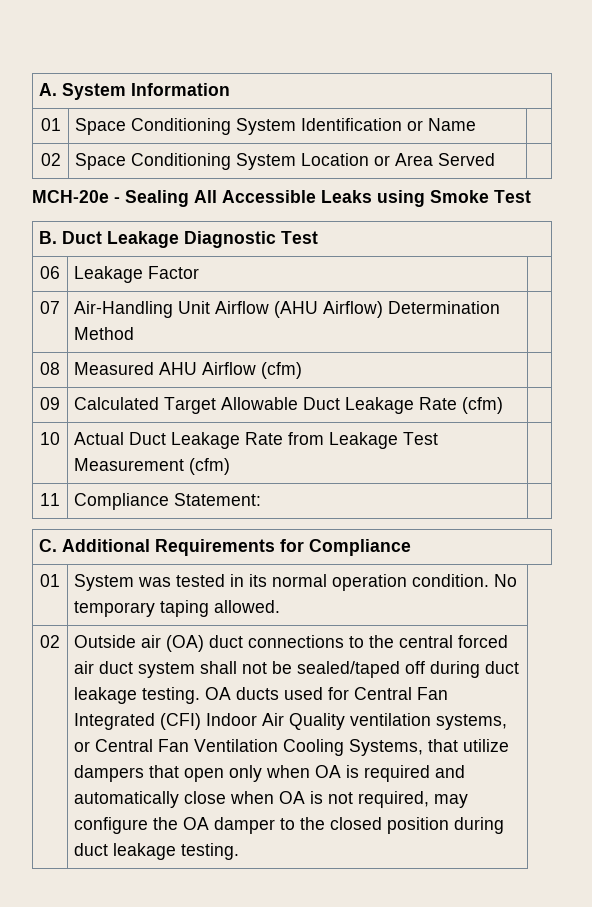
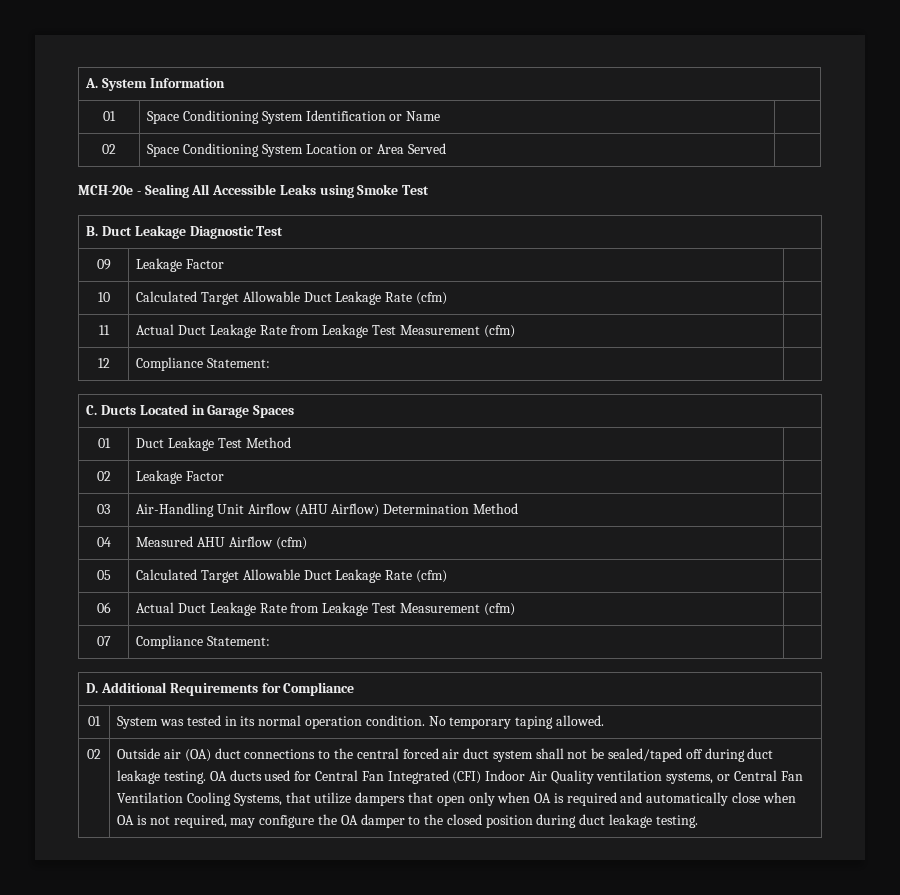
- 06 | Leakage Factor |
- 07 | Air-Handling Unit Airflow (AHU Airflow) Determination Method |
- 08 | Measured AHU Airflow (cfm) |
- 09 | Calculated Target Allowable Duct Leakage Rate (cfm) |
- 10 | Actual Duct Leakage Rate from Leakage Test Measurement (cfm) |
- 11 | Compliance Statement: |
+ 09 | Leakage Factor |
+ 10 | Calculated Target Allowable Duct Leakage Rate (cfm) |
+ 11 | Actual Duct Leakage Rate from Leakage Test Measurement (cfm) |
+ 12 | Compliance Statement: |
- C. Additional Requirements for Compliance
+ C. Ducts Located in Garage Spaces
+ 01 | Duct Leakage Test Method |
+ 02 | Leakage Factor |
+ 03 | Air-Handling Unit Airflow (AHU Airflow) Determination Method |
+ 04 | Measured AHU Airflow (cfm) |
+ 05 | Calculated Target Allowable Duct Leakage Rate (cfm) |
+ 06 | Actual Duct Leakage Rate from Leakage Test Measurement (cfm) |
+ 07 | Compliance Statement: |
+ D. Additional Requirements for Compliance

